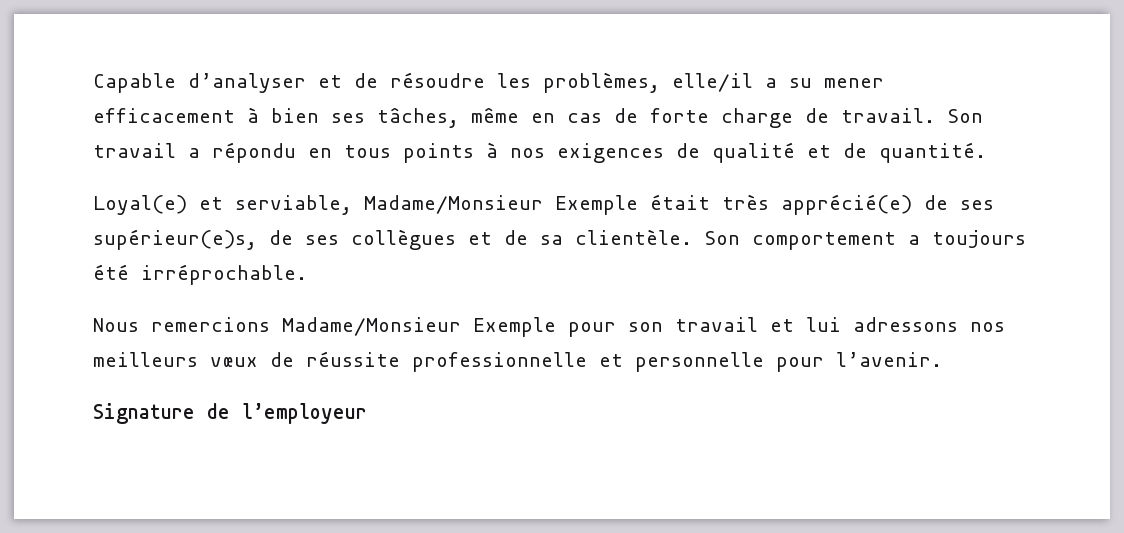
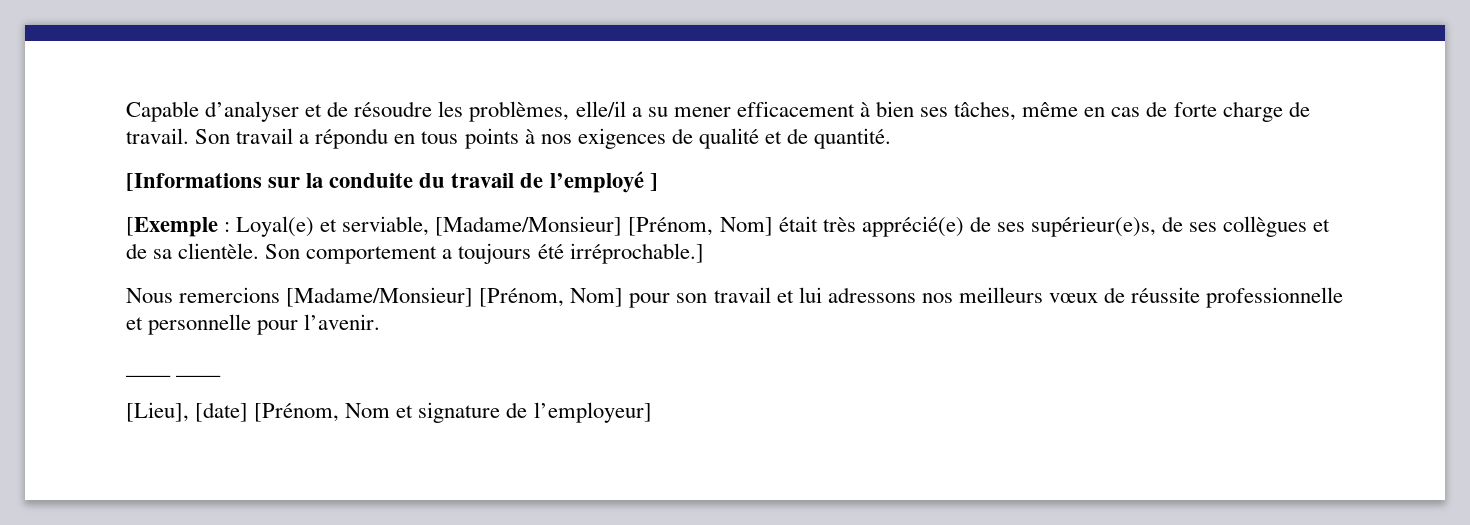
- Loyal(e) et serviable, Madame/Monsieur Exemple était très apprécié(e) de ses supérieur(e)s, de ses collègues et de sa clientèle.
+ [Informations sur la conduite du travail de l’employé ]
+ [Exemple : Loyal(e) et serviable, [Madame/Monsieur] [Prénom, Nom] était très apprécié(e) de ses supérieur(e)s, de ses collègues et de sa clientèle.
- Son comportement a toujours été irréprochable.
+ Son comportement a toujours été irréprochable.]
- Nous remercions Madame/Monsieur Exemple pour son travail et lui adressons nos meilleurs vœux de réussite professionnelle et personnelle pour l’avenir.
+ Nous remercions [Madame/Monsieur] [Prénom, Nom] pour son travail et lui adressons nos meilleurs vœux de réussite professionnelle et personnelle pour l’avenir.
- Signature de l’employeur
+ ____ ____
+ [Lieu], [date] [Prénom, Nom et signature de l’employeur]

